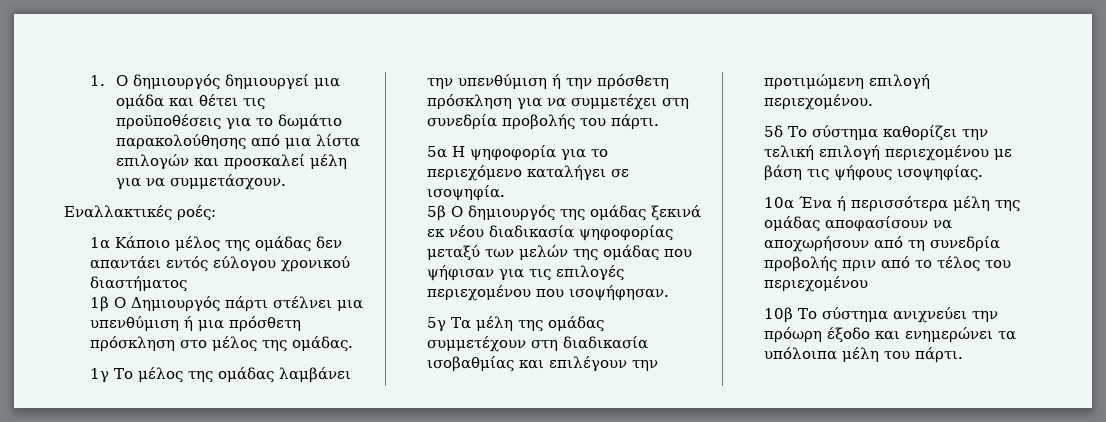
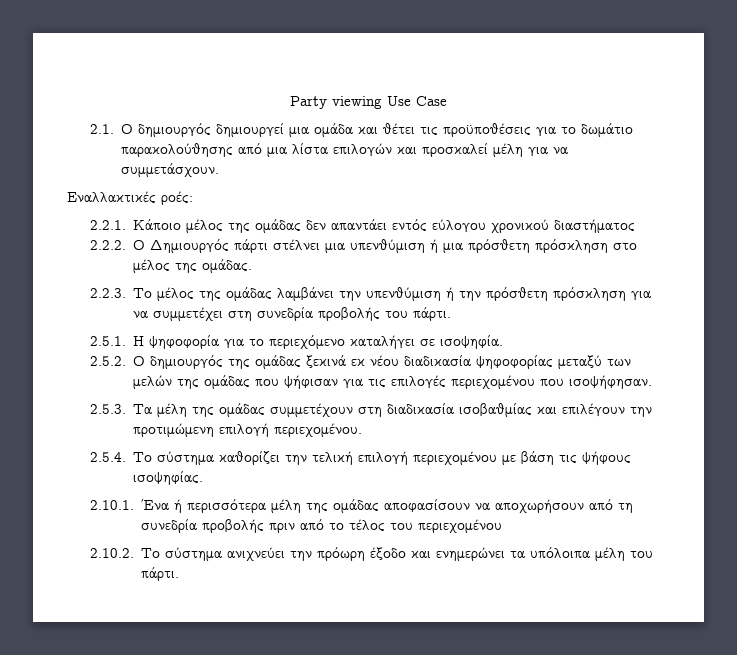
- 1. Ο δημιουργός δημιουργεί μια ομάδα και θέτει τις προϋποθέσεις για το δωμάτιο παρακολούθησης από μια λίστα επιλογών και προσκαλεί μέλη για να συμμετάσχουν.
+ Party viewing Use Case
+ 2.1. Ο δημιουργός δημιουργεί μια ομάδα και θέτει τις προϋποθέσεις για το δωμάτιο παρακολούθησης από μια λίστα επιλογών και προσκαλεί μέλη για να συμμετάσχουν.
- 1α Κάποιο μέλος της ομάδας δεν απαντάει εντός εύλογου χρονικού διαστήματος
+ 2.2.1. Κάποιο μέλος της ομάδας δεν απαντάει εντός εύλογου χρονικού διαστήματος
- 1β Ο Δημιουργός πάρτι στέλνει μια υπενθύμιση ή μια πρόσθετη πρόσκληση στο μέλος της ομάδας.
+ 2.2.2. Ο Δημιουργός πάρτι στέλνει μια υπενθύμιση ή μια πρόσθετη πρόσκληση στο μέλος της ομάδας.
- 1γ Το μέλος της ομάδας λαμβάνει την υπενθύμιση ή την πρόσθετη πρόσκληση για να συμμετέχει στη συνεδρία προβολής του πάρτι.
+ 2.2.3. Το μέλος της ομάδας λαμβάνει την υπενθύμιση ή την πρόσθετη πρόσκληση για να συμμετέχει στη συνεδρία προβολής του πάρτι.
- 5α Η ψηφοφορία για το περιεχόμενο καταλήγει σε ισοψηφία.
+ 2.5.1. Η ψηφοφορία για το περιεχόμενο καταλήγει σε ισοψηφία.
- 5β Ο δημιουργός της ομάδας ξεκινά εκ νέου διαδικασία ψηφοφορίας μεταξύ των μελών της ομάδας που ψήφισαν για τις επιλογές περιεχομένου που ισοψήφησαν.
+ 2.5.2. Ο δημιουργός της ομάδας ξεκινά εκ νέου διαδικασία ψηφοφορίας μεταξύ των μελών της ομάδας που ψήφισαν για τις επιλογές περιεχομένου που ισοψήφησαν.
- 5γ Τα μέλη της ομάδας συμμετέχουν στη διαδικασία ισοβαθμίας και επιλέγουν την προτιμώμενη επιλογή περιεχομένου.
+ 2.5.3. Τα μέλη της ομάδας συμμετέχουν στη διαδικασία ισοβαθμίας και επιλέγουν την προτιμώμενη επιλογή περιεχομένου.
- 5δ Το σύστημα καθορίζει την τελική επιλογή περιεχομένου με βάση τις ψήφους ισοψηφίας.
+ 2.5.4. Το σύστημα καθορίζει την τελική επιλογή περιεχομένου με βάση τις ψήφους ισοψηφίας.
- 10α Ένα ή περισσότερα μέλη της ομάδας αποφασίσουν να αποχωρήσουν από τη συνεδρία προβολής πριν από το τέλος του περιεχομένου
+ 2.10.1. Ένα ή περισσότερα μέλη της ομάδας αποφασίσουν να αποχωρήσουν από τη συνεδρία προβολής πριν από το τέλος του περιεχομένου
- 10β Το σύστημα ανιχνεύει την πρόωρη έξοδο και ενημερώνει τα υπόλοιπα μέλη του πάρτι.
+ 2.10.2. Το σύστημα ανιχνεύει την πρόωρη έξοδο και ενημερώνει τα υπόλοιπα μέλη του πάρτι.

